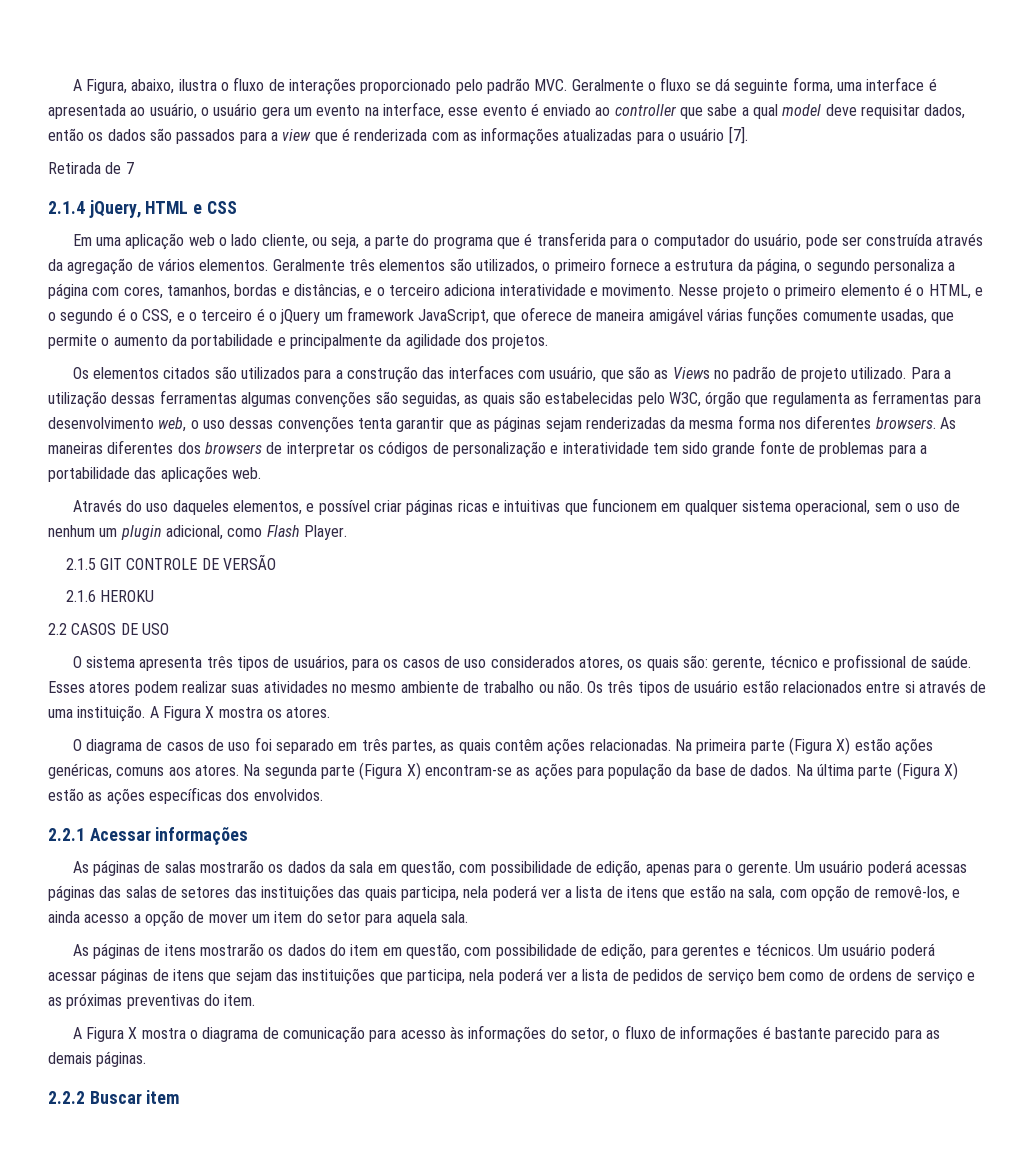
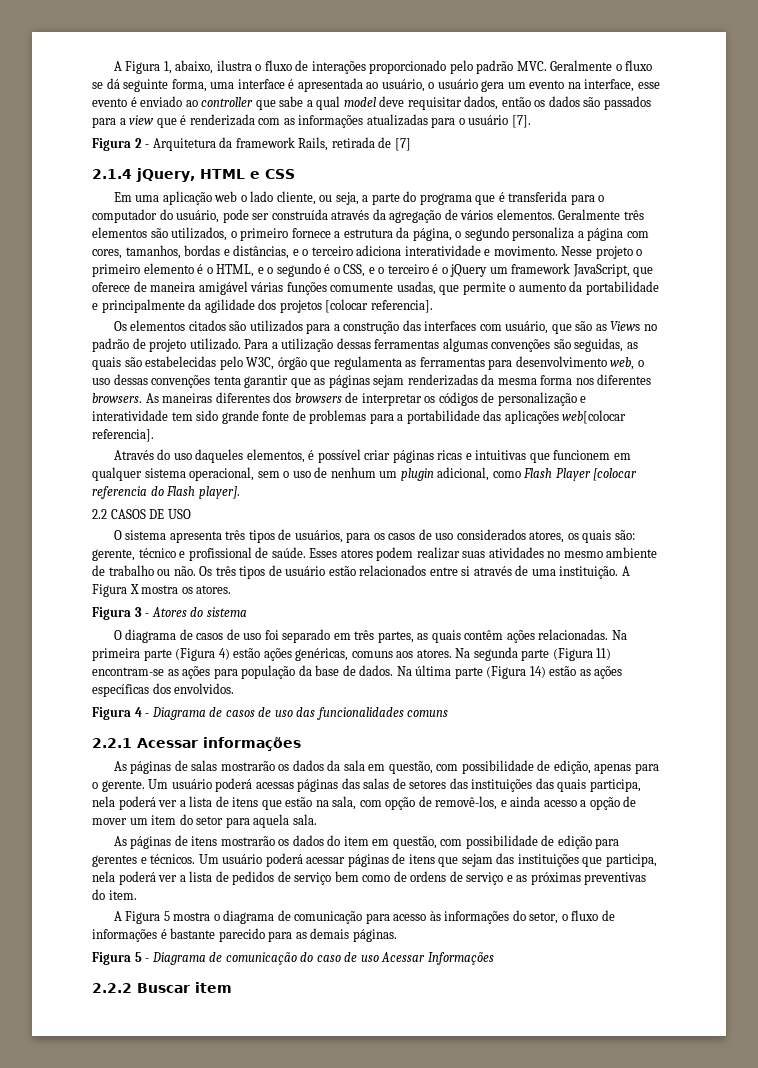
- A Figura, abaixo, ilustra o fluxo de interações proporcionado pelo padrão MVC. Geralmente o fluxo se dá seguinte forma, uma interface é apresentada ao usuário, o usuário gera um evento na interface, esse evento é enviado ao controller que sabe a qual model deve requisitar dados, então os dados são passados para a view que é renderizada com as informações atualizadas para o usuário [7].
+ A Figura 1, abaixo, ilustra o fluxo de interações proporcionado pelo padrão MVC. Geralmente o fluxo se dá seguinte forma, uma interface é apresentada ao usuário, o usuário gera um evento na interface, esse evento é enviado ao controller que sabe a qual model deve requisitar dados, então os dados são passados para a view que é renderizada com as informações atualizadas para o usuário [7].
- Retirada de 7
+ Figura 2 - Arquitetura da framework Rails, retirada de [7]
- Nesse projeto o primeiro elemento é o HTML, e o segundo é o CSS, e o terceiro é o jQuery um framework JavaScript, que oferece de maneira amigável várias funções comumente usadas, que permite o aumento da portabilidade e principalmente da agilidade dos projetos.
+ Nesse projeto o primeiro elemento é o HTML, e o segundo é o CSS, e o terceiro é o jQuery um framework JavaScript, que oferece de maneira amigável várias funções comumente usadas, que permite o aumento da portabilidade e principalmente da agilidade dos projetos [colocar referencia].
- As maneiras diferentes dos browsers de interpretar os códigos de personalização e interatividade tem sido grande fonte de problemas para a portabilidade das aplicações web.
+ As maneiras diferentes dos browsers de interpretar os códigos de personalização e interatividade tem sido grande fonte de problemas para a portabilidade das aplicações web[colocar referencia].
- Através do uso daqueles elementos, e possível criar páginas ricas e intuitivas que funcionem em qualquer sistema operacional, sem o uso de nenhum um plugin adicional, como Flash Player.
- 2.1.5 GIT CONTROLE DE VERSÃO
- 2.1.6 HEROKU
+ Através do uso daqueles elementos, é possível criar páginas ricas e intuitivas que funcionem em qualquer sistema operacional, sem o uso de nenhum um plugin adicional, como Flash Player [colocar referencia do Flash player].
+ Figura 3 - Atores do sistema
- Na primeira parte (Figura X) estão ações genéricas, comuns aos atores.
+ Na primeira parte (Figura 4) estão ações genéricas, comuns aos atores.
- Na segunda parte (Figura X) encontram-se as ações para população da base de dados.
+ Na segunda parte (Figura 11) encontram-se as ações para população da base de dados.
- Na última parte (Figura X) estão as ações específicas dos envolvidos.
+ Na última parte (Figura 14) estão as ações específicas dos envolvidos.
+ Figura 4 - Diagrama de casos de uso das funcionalidades comuns
- As páginas de itens mostrarão os dados do item em questão, com possibilidade de edição, para gerentes e técnicos.
+ As páginas de itens mostrarão os dados do item em questão, com possibilidade de edição para gerentes e técnicos.
- A Figura X mostra o diagrama de comunicação para acesso às informações do setor, o fluxo de informações é bastante parecido para as demais páginas.
+ A Figura 5 mostra o diagrama de comunicação para acesso às informações do setor, o fluxo de informações é bastante parecido para as demais páginas.
+ Figura 5 - Diagrama de comunicação do caso de uso Acessar Informações

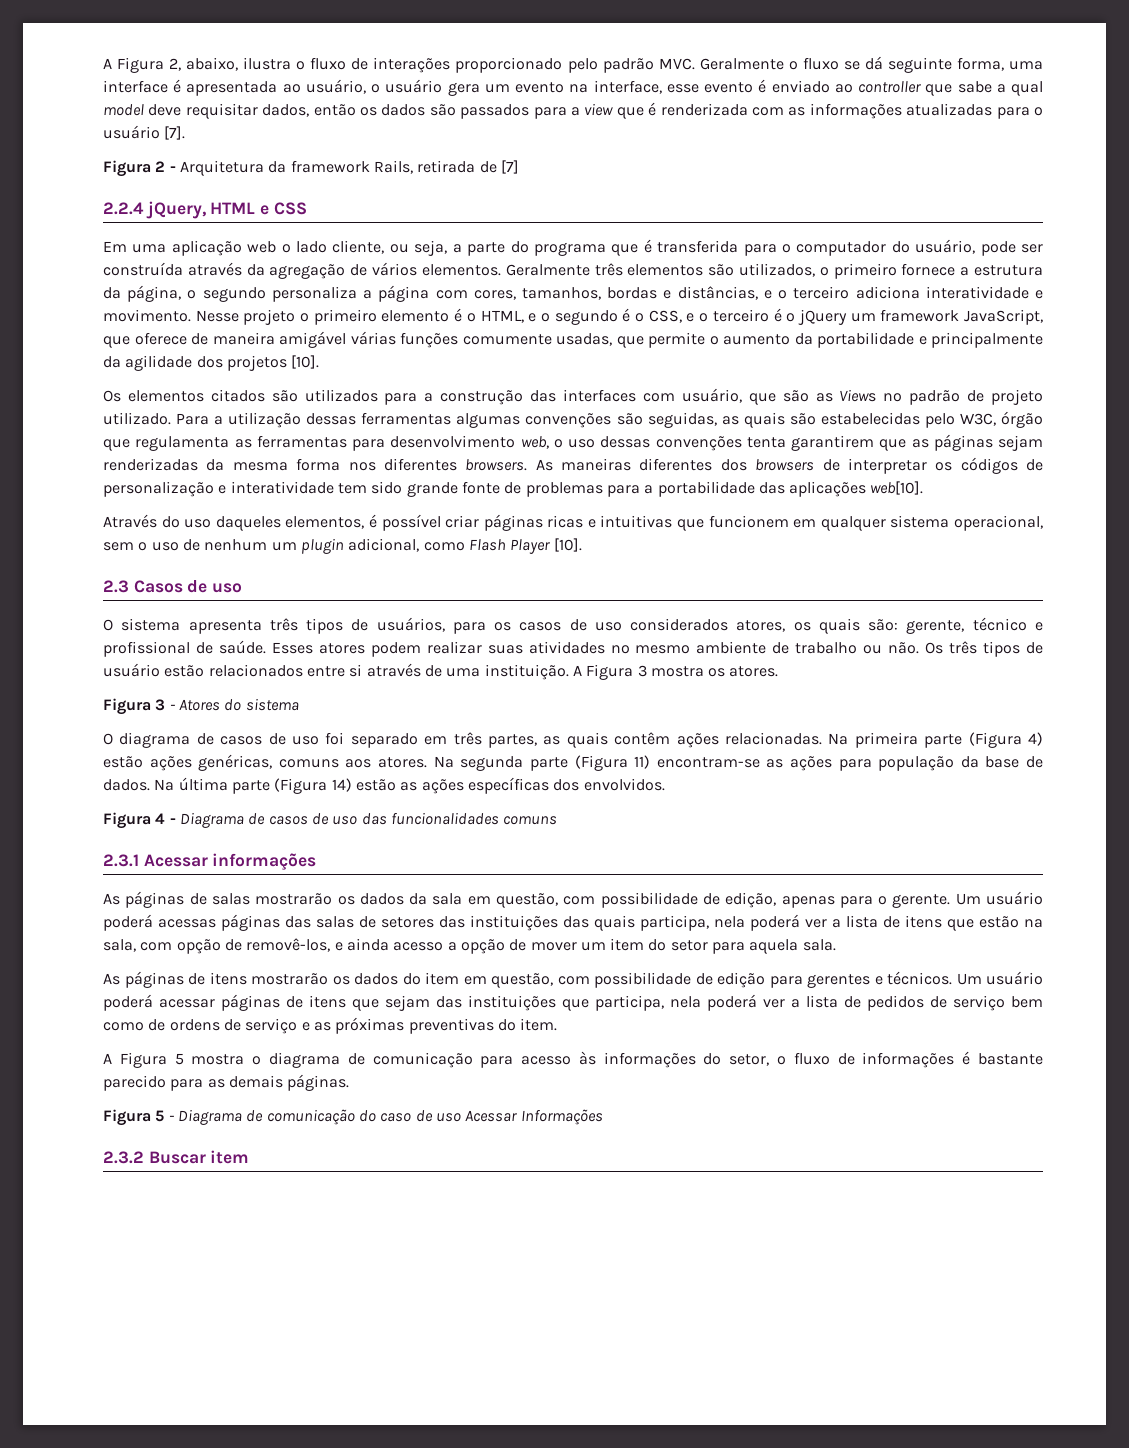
- A Figura 1, abaixo, ilustra o fluxo de interações proporcionado pelo padrão MVC. Geralmente o fluxo se dá seguinte forma, uma interface é apresentada ao usuário, o usuário gera um evento na interface, esse evento é enviado ao controller que sabe a qual model deve requisitar dados, então os dados são passados para a view que é renderizada com as informações atualizadas para o usuário [7].
+ A Figura 2, abaixo, ilustra o fluxo de interações proporcionado pelo padrão MVC. Geralmente o fluxo se dá seguinte forma, uma interface é apresentada ao usuário, o usuário gera um evento na interface, esse evento é enviado ao controller que sabe a qual model deve requisitar dados, então os dados são passados para a view que é renderizada com as informações atualizadas para o usuário [7].
- 2.1.4 jQuery, HTML e CSS
+ 2.2.4 jQuery, HTML e CSS
- Nesse projeto o primeiro elemento é o HTML, e o segundo é o CSS, e o terceiro é o jQuery um framework JavaScript, que oferece de maneira amigável várias funções comumente usadas, que permite o aumento da portabilidade e principalmente da agilidade dos projetos [colocar referencia].
+ Nesse projeto o primeiro elemento é o HTML, e o segundo é o CSS, e o terceiro é o jQuery um framework JavaScript, que oferece de maneira amigável várias funções comumente usadas, que permite o aumento da portabilidade e principalmente da agilidade dos projetos [10].
- Para a utilização dessas ferramentas algumas convenções são seguidas, as quais são estabelecidas pelo W3C, órgão que regulamenta as ferramentas para desenvolvimento web, o uso dessas convenções tenta garantir que as páginas sejam renderizadas da mesma forma nos diferentes browsers.
+ Para a utilização dessas ferramentas algumas convenções são seguidas, as quais são estabelecidas pelo W3C, órgão que regulamenta as ferramentas para desenvolvimento web, o uso dessas convenções tenta garantirem que as páginas sejam renderizadas da mesma forma nos diferentes browsers.
- As maneiras diferentes dos browsers de interpretar os códigos de personalização e interatividade tem sido grande fonte de problemas para a portabilidade das aplicações web[colocar referencia].
+ As maneiras diferentes dos browsers de interpretar os códigos de personalização e interatividade tem sido grande fonte de problemas para a portabilidade das aplicações web[10].
- Através do uso daqueles elementos, é possível criar páginas ricas e intuitivas que funcionem em qualquer sistema operacional, sem o uso de nenhum um plugin adicional, como Flash Player [colocar referencia do Flash player].
- 2.2 CASOS DE USO
+ Através do uso daqueles elementos, é possível criar páginas ricas e intuitivas que funcionem em qualquer sistema operacional, sem o uso de nenhum um plugin adicional, como Flash Player [10].
+ 2.3 Casos de uso
- A Figura X mostra os atores.
+ A Figura 3 mostra os atores.
- 2.2.1 Acessar informações
+ 2.3.1 Acessar informações
- 2.2.2 Buscar item
+ 2.3.2 Buscar item

